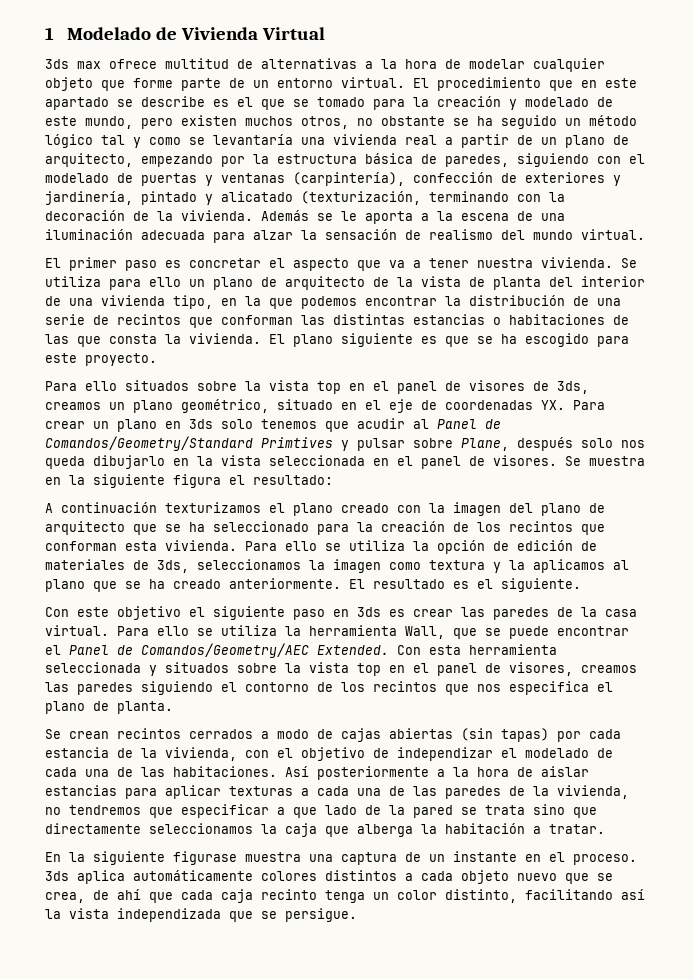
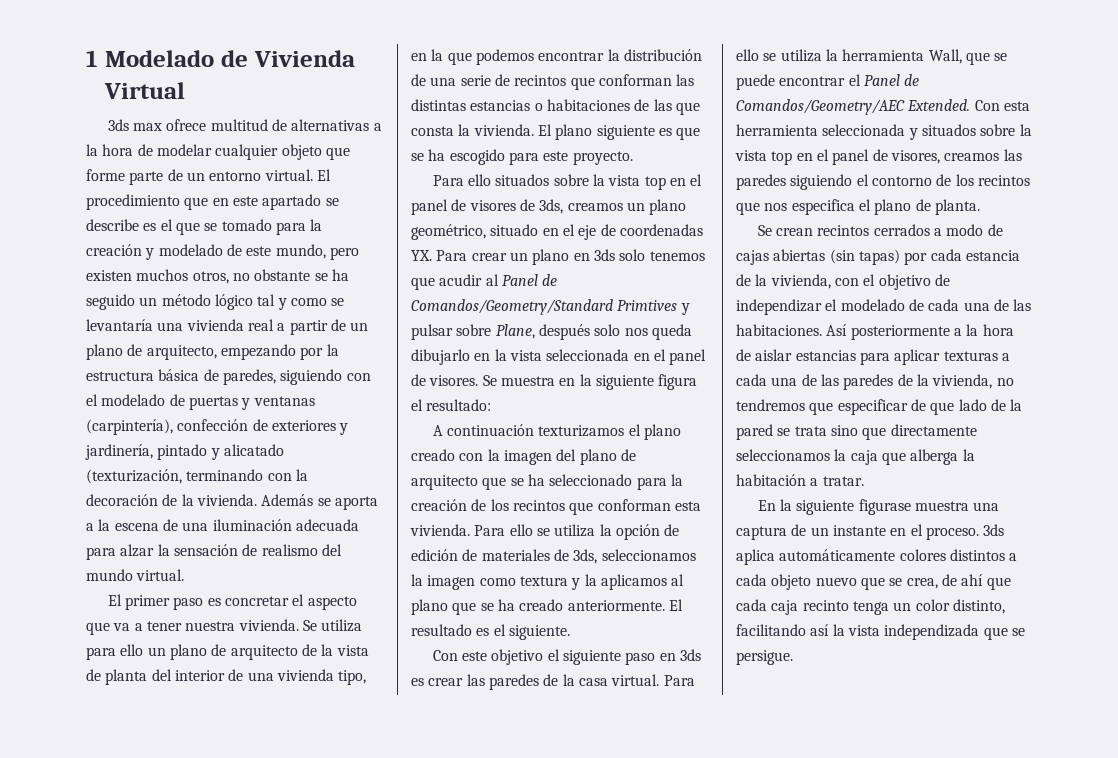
- Además se le aporta a la escena de una iluminación adecuada para alzar la sensación de realismo del mundo virtual.
+ Además se aporta a la escena de una iluminación adecuada para alzar la sensación de realismo del mundo virtual.
- Así posteriormente a la hora de aislar estancias para aplicar texturas a cada una de las paredes de la vivienda, no tendremos que especificar a que lado de la pared se trata sino que directamente seleccionamos la caja que alberga la habitación a tratar.
+ Así posteriormente a la hora de aislar estancias para aplicar texturas a cada una de las paredes de la vivienda, no tendremos que especificar de que lado de la pared se trata sino que directamente seleccionamos la caja que alberga la habitación a tratar.

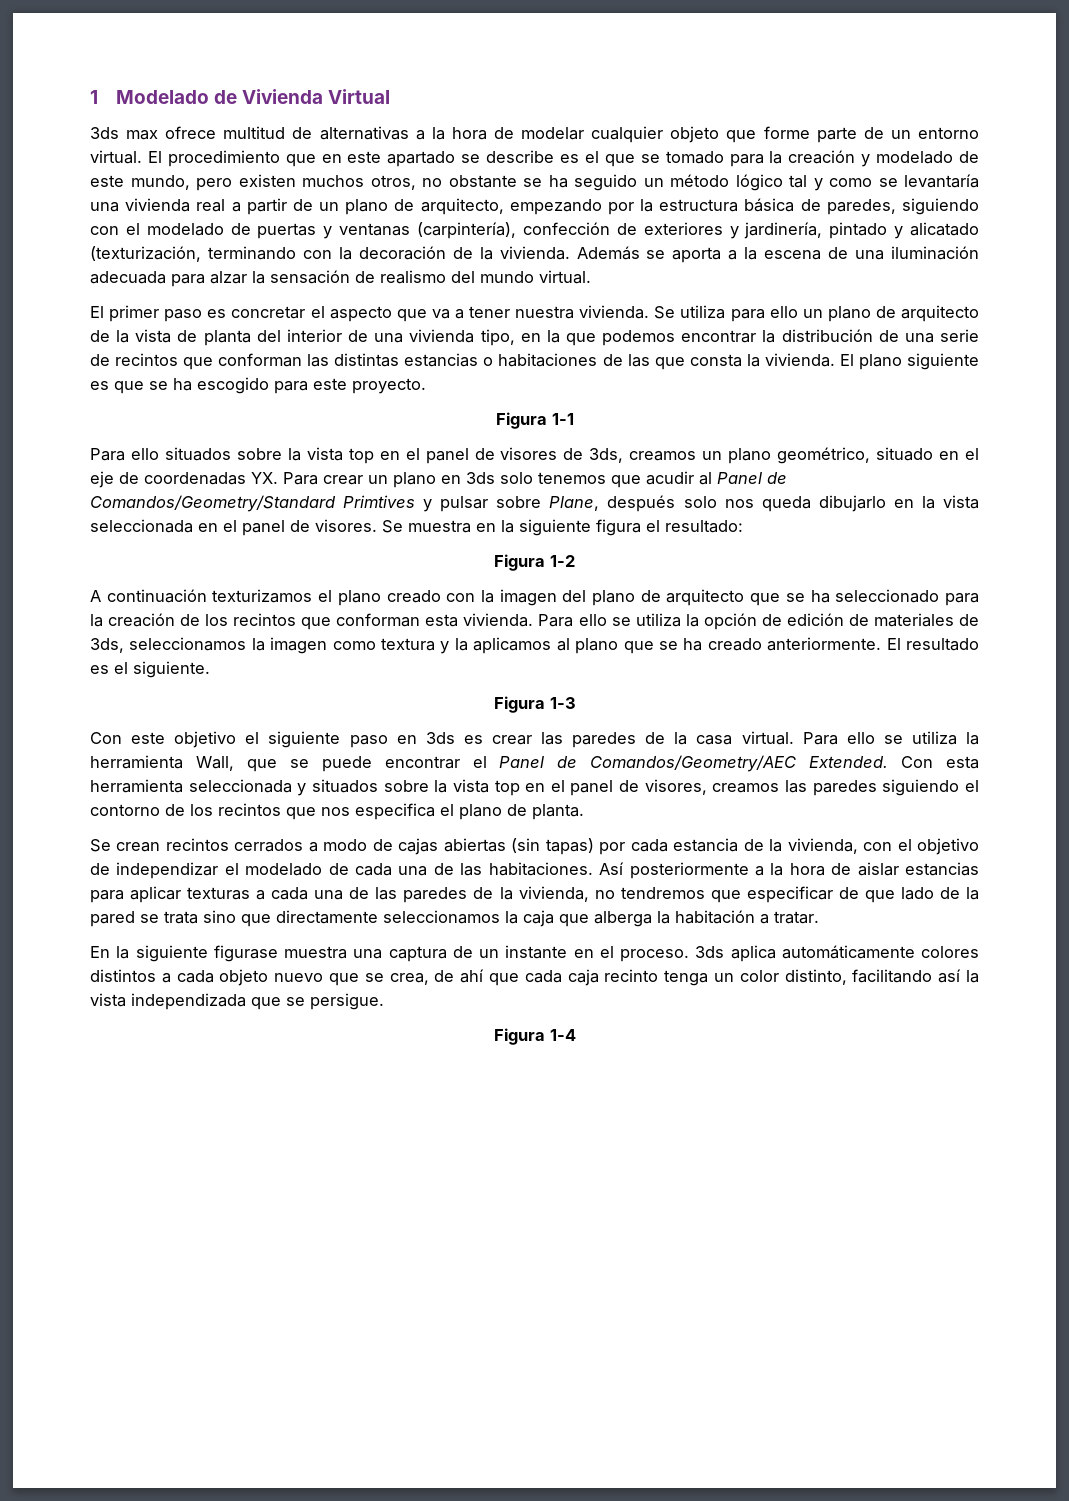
+ Figura 1-1
+ Figura 1-2
+ Figura 1-3
+ Figura 1-4

